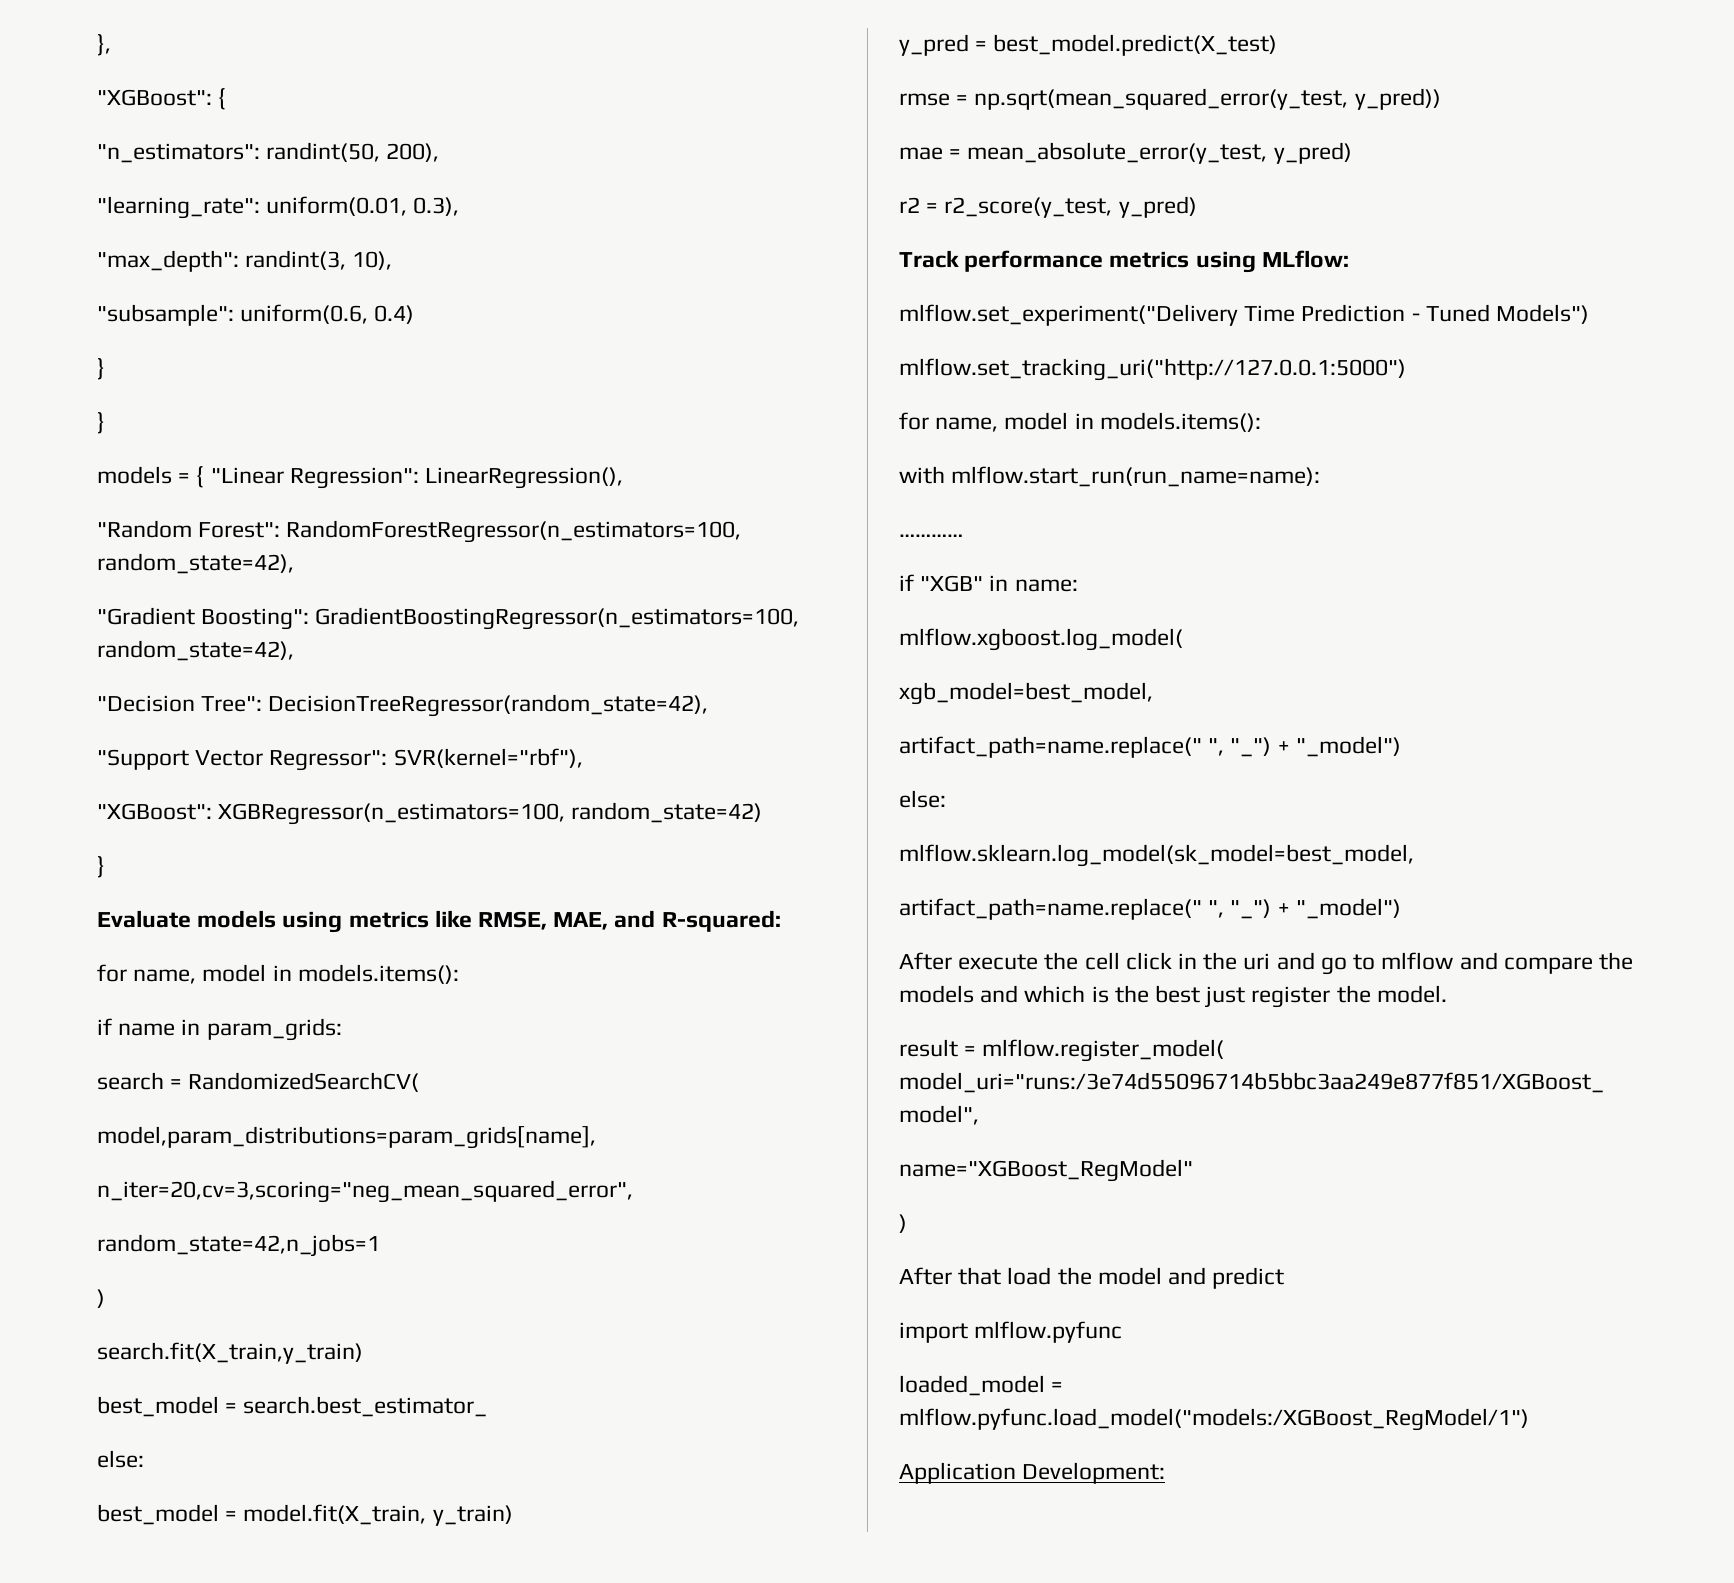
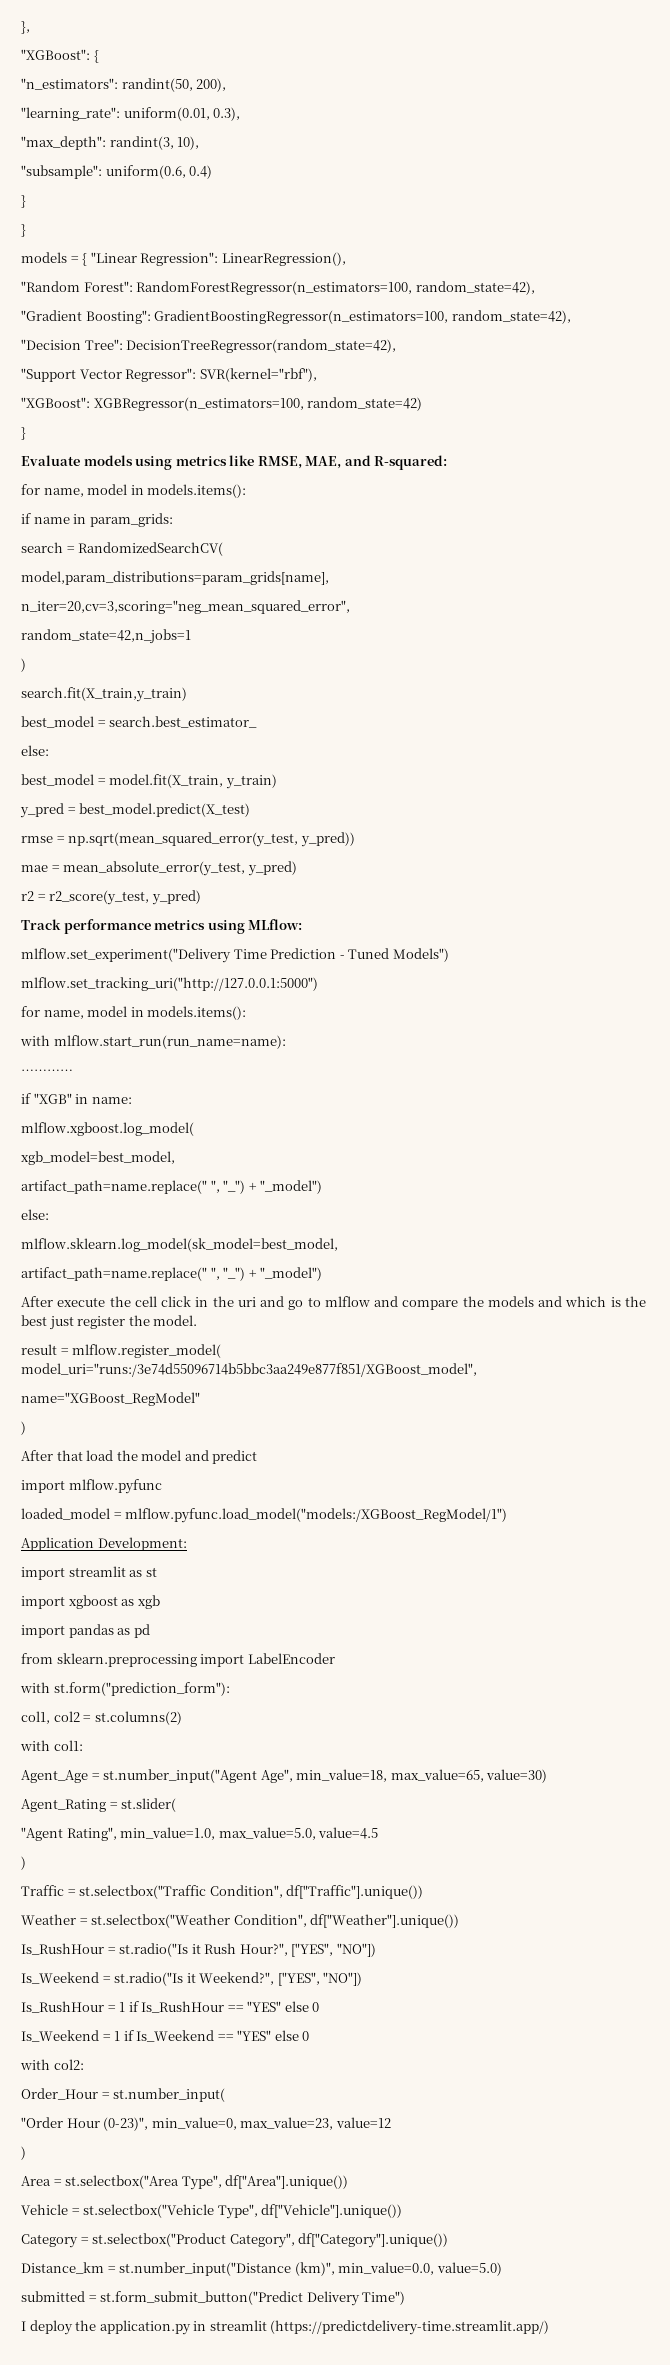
+ import streamlit as st
+ import xgboost as xgb
+ import pandas as pd
+ from sklearn.preprocessing import LabelEncoder
+ with st.form("prediction_form"):
+ col1, col2 = st.columns(2)
+ with col1:
+ Agent_Age = st.number_input("Agent Age", min_value=18, max_value=65, value=30)
+ Agent_Rating = st.slider(
+ "Agent Rating", min_value=1.0, max_value=5.0, value=4.5
+ )
+ Traffic = st.selectbox("Traffic Condition", df["Traffic"].unique())
+ Weather = st.selectbox("Weather Condition", df["Weather"].unique())
+ Is_RushHour = st.radio("Is it Rush Hour?", ["YES", "NO"])
+ Is_Weekend = st.radio("Is it Weekend?", ["YES", "NO"])
+ Is_RushHour = 1 if Is_RushHour == "YES" else 0
+ Is_Weekend = 1 if Is_Weekend == "YES" else 0
+ with col2:
+ Order_Hour = st.number_input(
+ "Order Hour (0-23)", min_value=0, max_value=23, value=12
+ )
+ Area = st.selectbox("Area Type", df["Area"].unique())
+ Vehicle = st.selectbox("Vehicle Type", df["Vehicle"].unique())
+ Category = st.selectbox("Product Category", df["Category"].unique())
+ Distance_km = st.number_input("Distance (km)", min_value=0.0, value=5.0)
+ submitted = st.form_submit_button("Predict Delivery Time")
+ I deploy the application.py in streamlit (https://predictdelivery-time.streamlit.app/)

